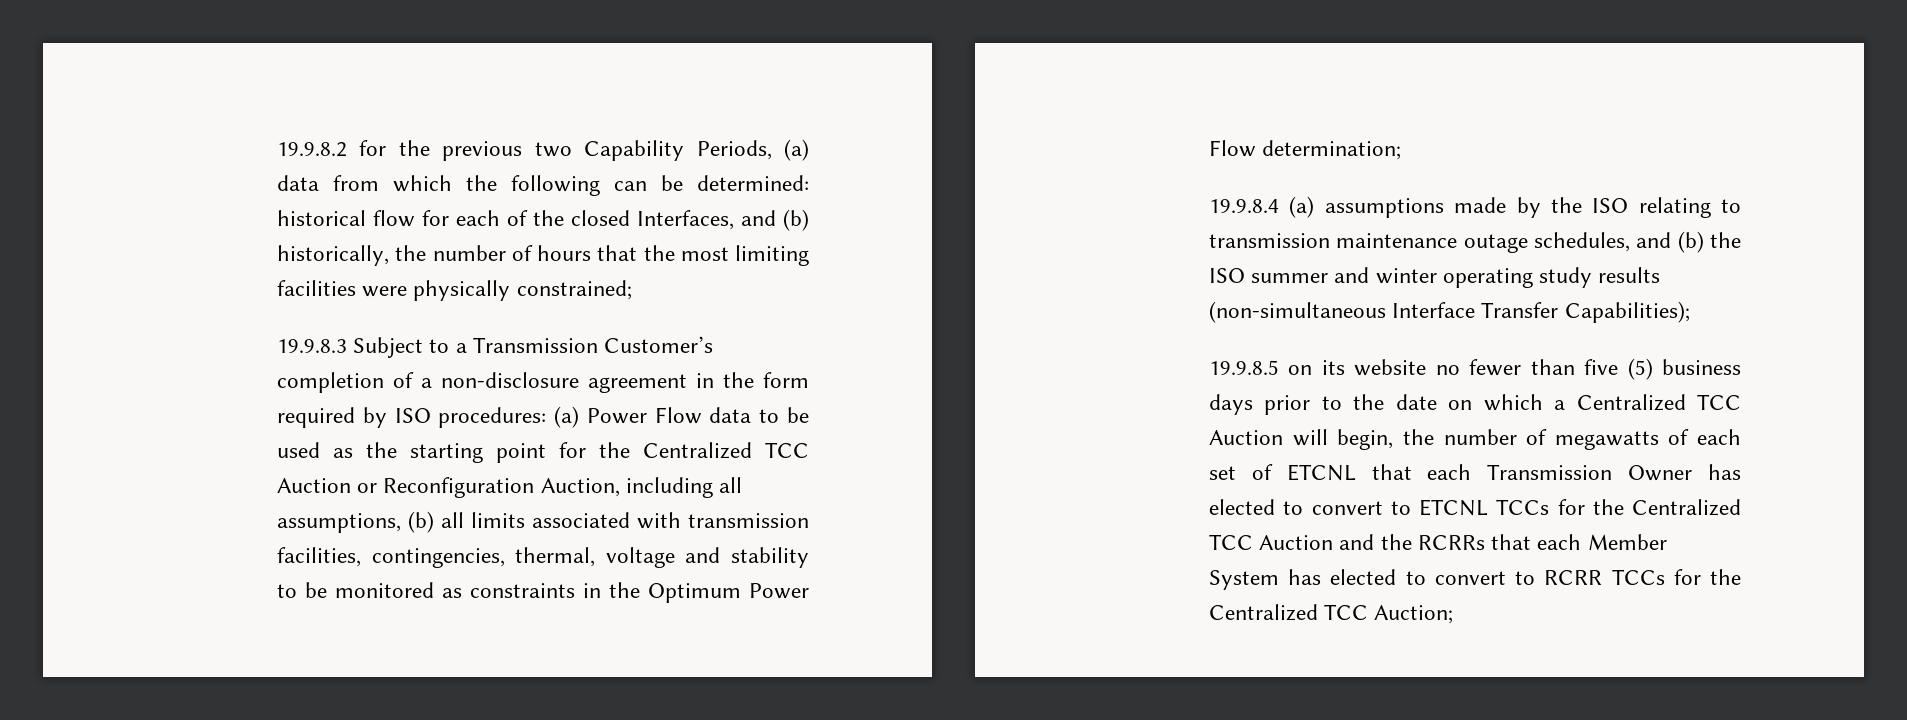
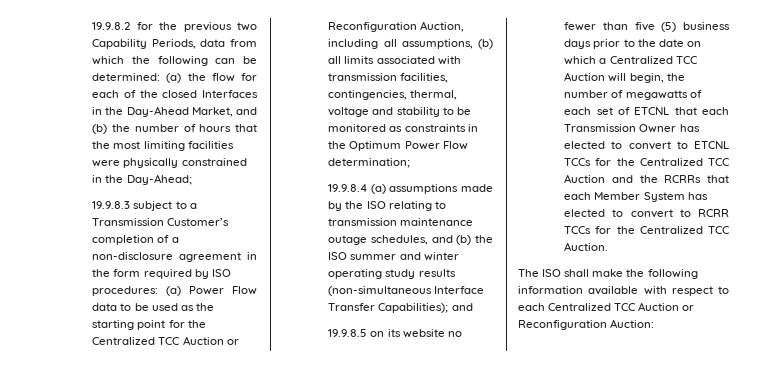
- 19.9.8.2 for the previous two Capability Periods, (a) data from which the following can be determined: historical flow for each of the closed Interfaces, and (b) historically, the number of hours that the most limiting facilities were physically constrained;
+ 19.9.8.2 for the previous two Capability Periods, data from which the following can be determined: (a) the flow for each of the closed Interfaces in the Day-Ahead Market, and (b) the number of hours that the most limiting facilities were physically constrained in the Day-Ahead;
- 19.9.8.3 Subject to a Transmission Customer’s completion of a non-disclosure agreement in the form required by ISO procedures:
+ 19.9.8.3 subject to a Transmission Customer’s completion of a non-disclosure agreement in the form required by ISO procedures:
- 19.9.8.4 (a) assumptions made by the ISO relating to transmission maintenance outage schedules, and (b) the ISO summer and winter operating study results (non-simultaneous Interface Transfer Capabilities);
+ 19.9.8.4 (a) assumptions made by the ISO relating to transmission maintenance outage schedules, and (b) the ISO summer and winter operating study results (non-simultaneous Interface Transfer Capabilities); and
- 19.9.8.5 on its website no fewer than five (5) business days prior to the date on which a Centralized TCC Auction will begin, the number of megawatts of each set of ETCNL that each Transmission Owner has elected to convert to ETCNL TCCs for the Centralized TCC Auction and the RCRRs that each Member System has elected to convert to RCRR TCCs for the Centralized TCC Auction;
+ 19.9.8.5 on its website no fewer than five (5) business days prior to the date on which a Centralized TCC Auction will begin, the number of megawatts of each set of ETCNL that each Transmission Owner has elected to convert to ETCNL TCCs for the Centralized TCC Auction and the RCRRs that each Member System has elected to convert to RCRR TCCs for the Centralized TCC Auction.
+ The ISO shall make the following information available with respect to each Centralized TCC Auction or Reconfiguration Auction:

